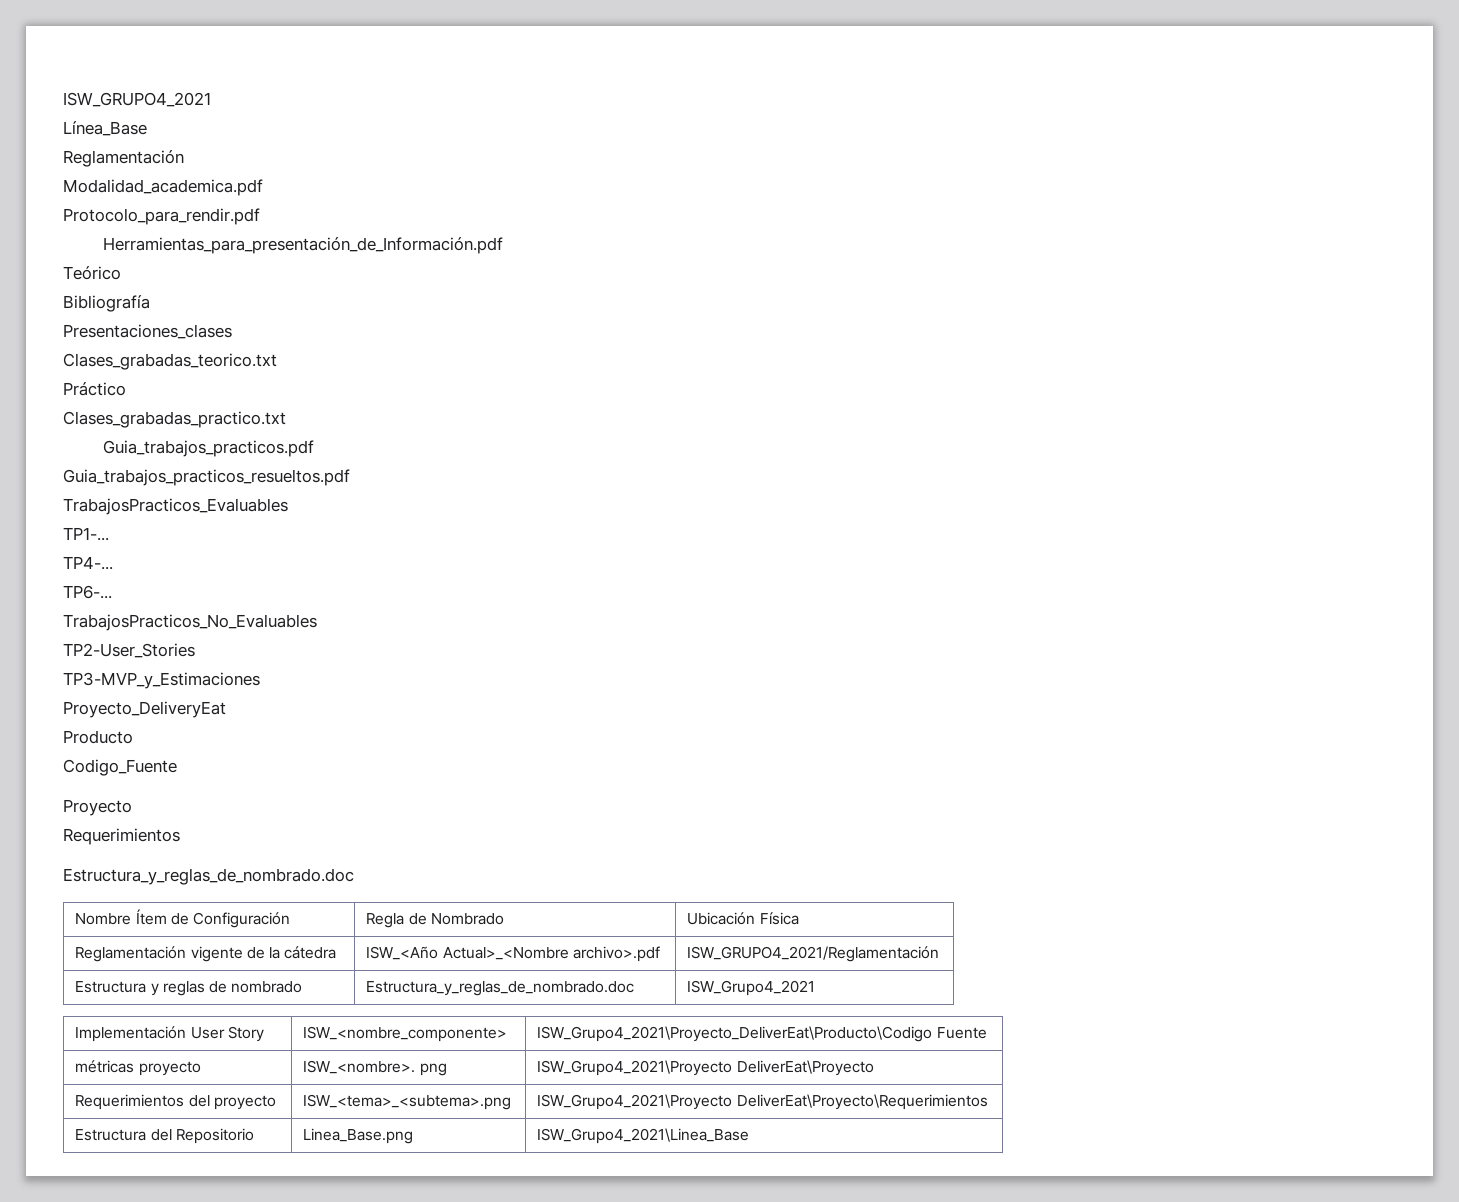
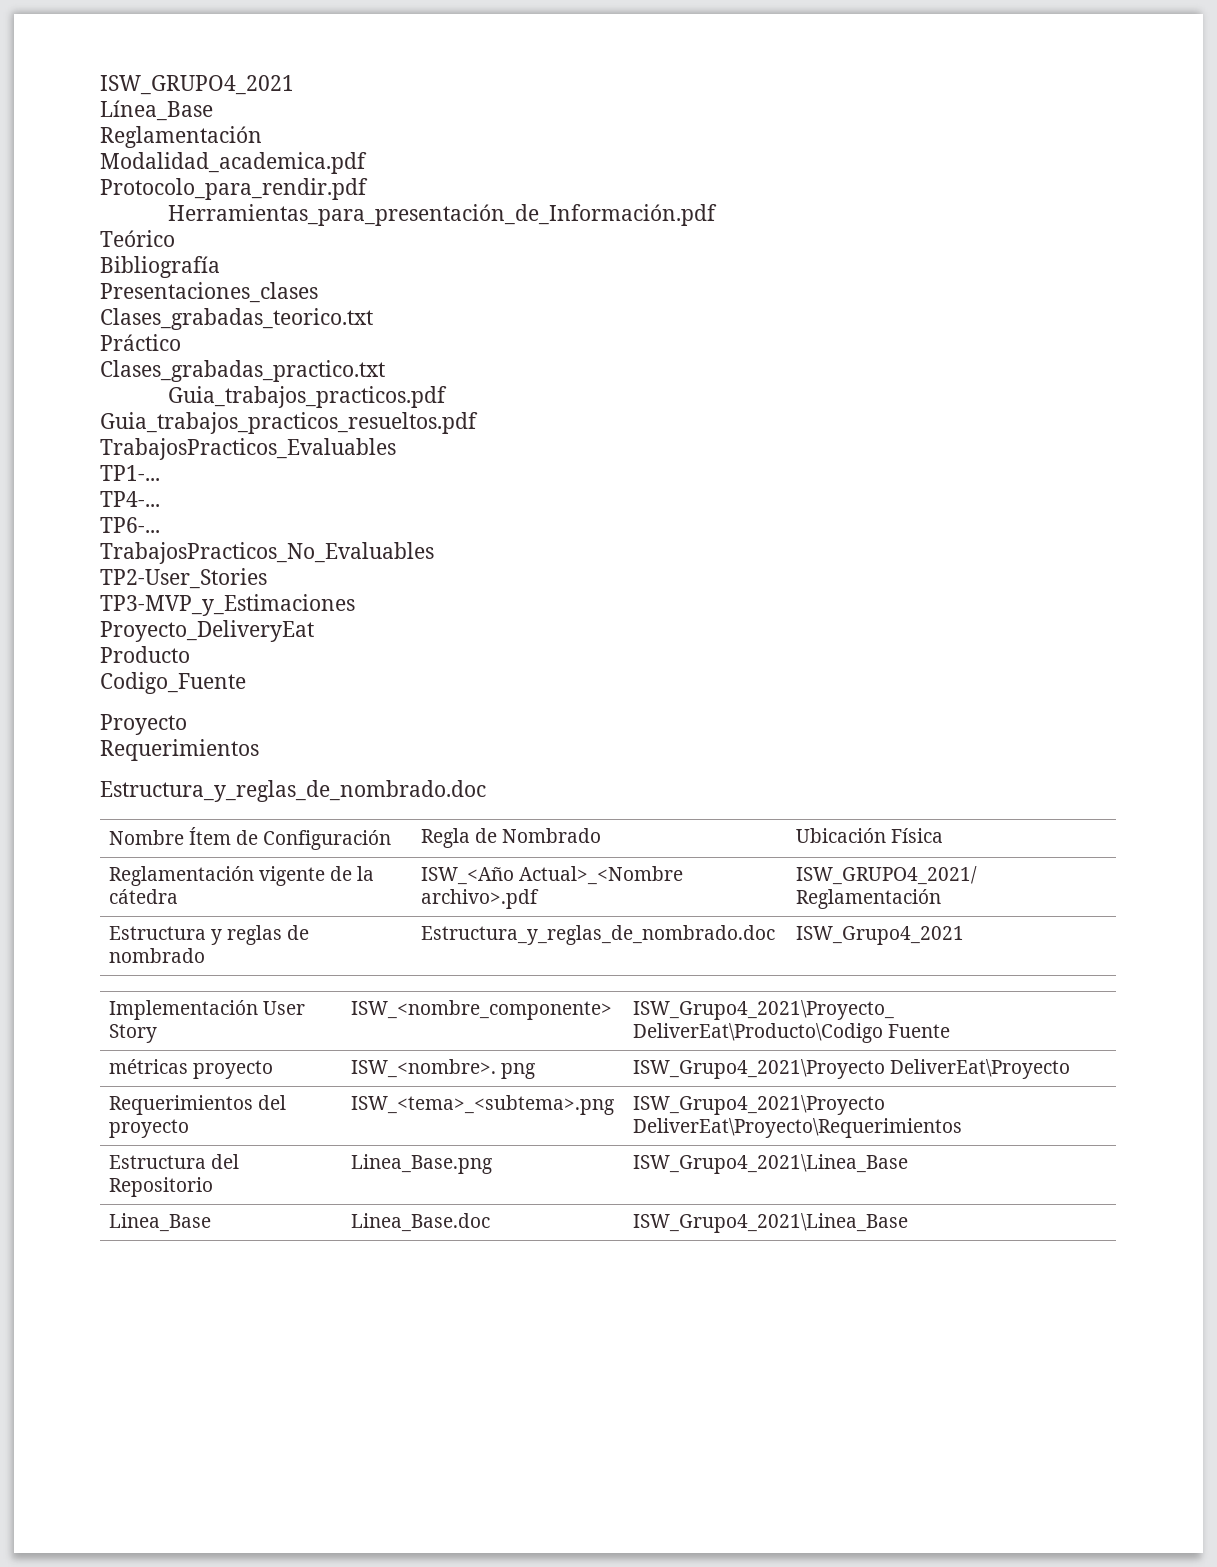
+ Linea_Base | Linea_Base.doc | ISW_Grupo4_2021\Linea_Base

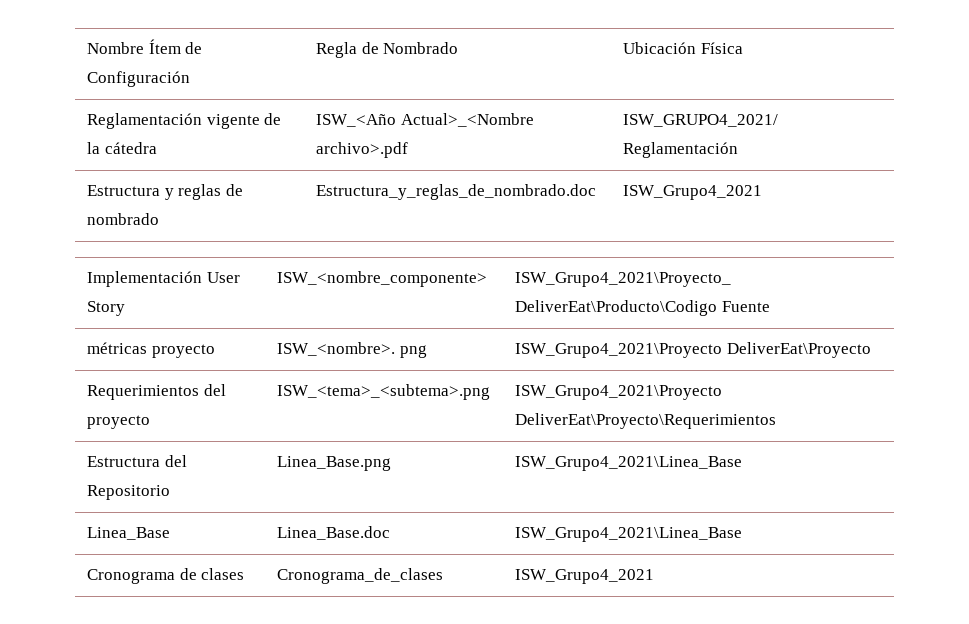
- ISW_GRUPO4_2021
- Línea_Base
- Reglamentación
- Modalidad_academica.pdf
- Protocolo_para_rendir.pdf
- Herramientas_para_presentación_de_Información.pdf
- Teórico
- Bibliografía
- Presentaciones_clases
- Clases_grabadas_teorico.txt
- Práctico
- Clases_grabadas_practico.txt
- Guia_trabajos_practicos.pdf
- Guia_trabajos_practicos_resueltos.pdf
- TrabajosPracticos_Evaluables
- TP1-...
- TP4-...
- TP6-...
- TrabajosPracticos_No_Evaluables
- TP2-User_Stories
- TP3-MVP_y_Estimaciones
- Proyecto_DeliveryEat
- Producto
- Codigo_Fuente
- Proyecto
- Requerimientos
- Estructura_y_reglas_de_nombrado.doc
+ Cronograma de clases | Cronograma_de_clases | ISW_Grupo4_2021

